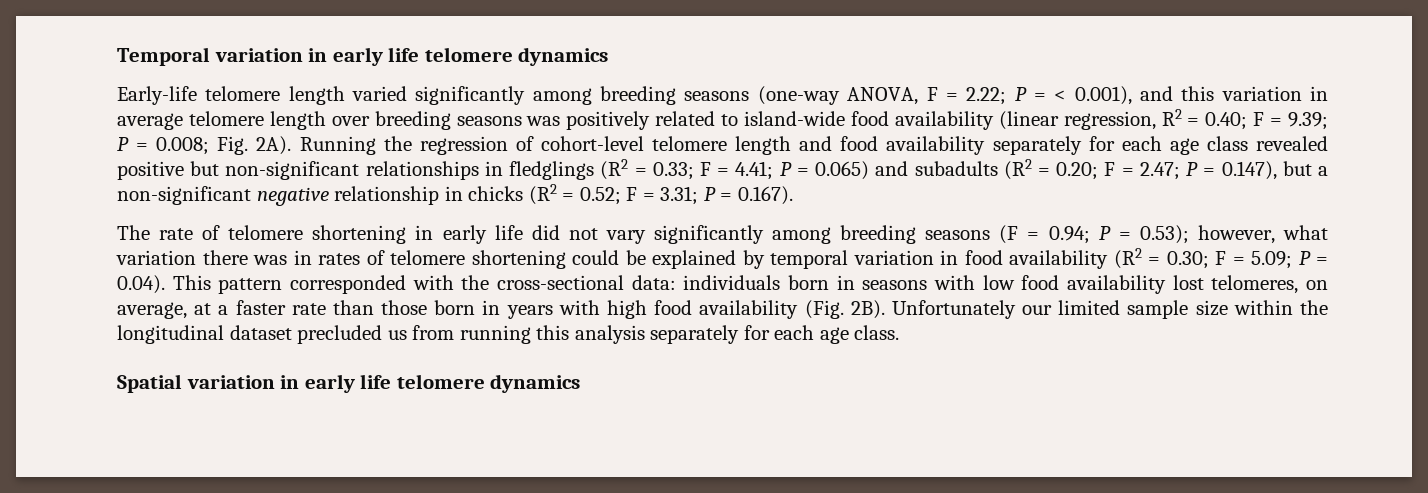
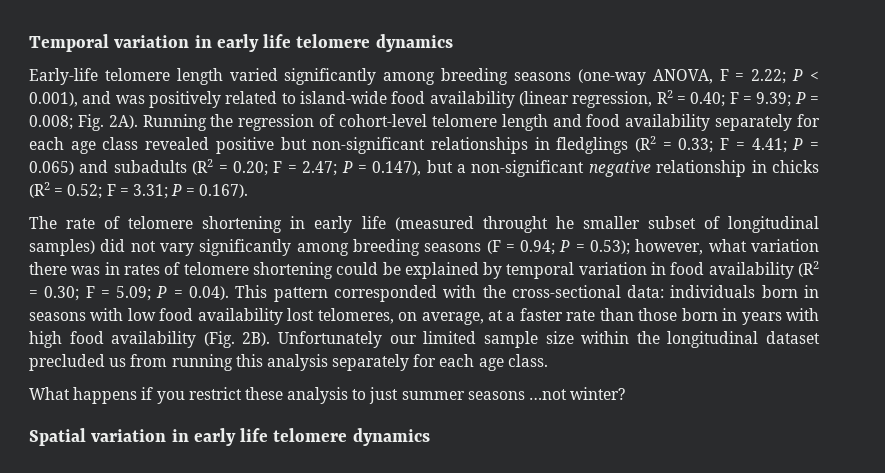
- Early-life telomere length varied significantly among breeding seasons (one-way ANOVA, F = 2.22; P = < 0.001), and this variation in average telomere length over breeding seasons was positively related to island-wide food availability (linear regression, R2 = 0.40; F = 9.39; P = 0.008; Fig. 2A).
+ Early-life telomere length varied significantly among breeding seasons (one-way ANOVA, F = 2.22; P < 0.001), and was positively related to island-wide food availability (linear regression, R2 = 0.40; F = 9.39; P = 0.008; Fig. 2A).
- The rate of telomere shortening in early life did not vary significantly among breeding seasons (F = 0.94;
+ The rate of telomere shortening in early life (measured throught he smaller subset of longitudinal samples) did not vary significantly among breeding seasons (F = 0.94;
+ What happens if you restrict these analysis to just summer seasons …not winter?

